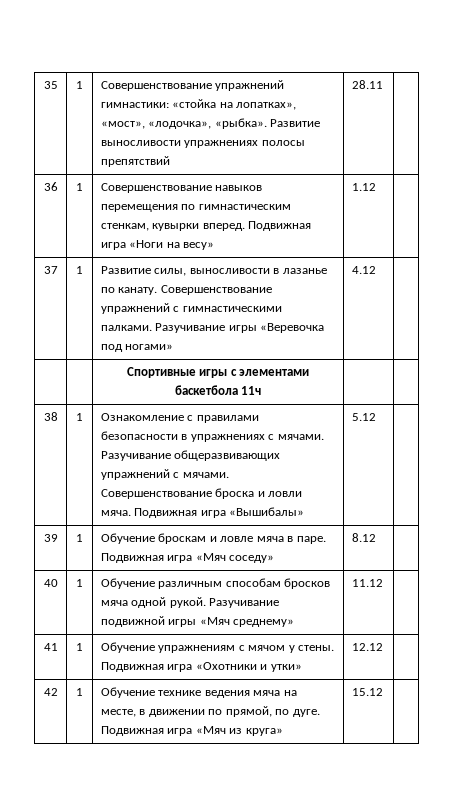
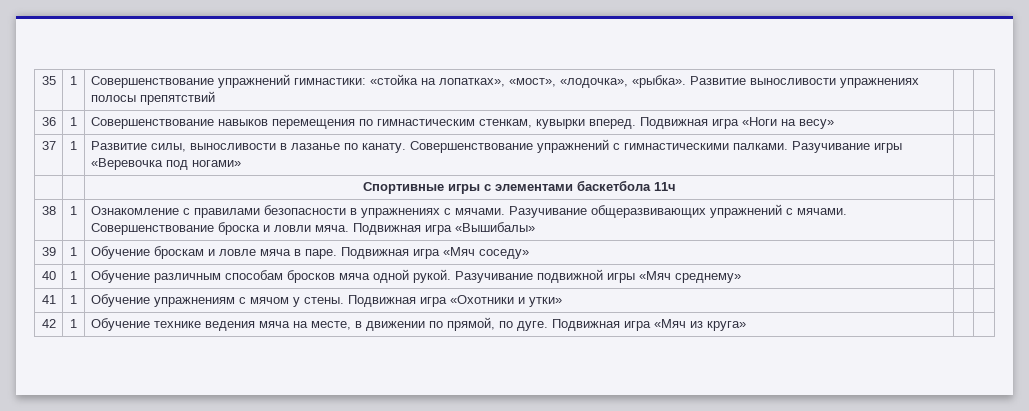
- 35 | 1 | Совершенствование упражнений гимнастики: «стойка на лопатках», «мост», «лодочка», «рыбка». Развитие выносливости упражнениях полосы препятствий | 28.11 |
+ 35 | 1 | Совершенствование упражнений гимнастики: «стойка на лопатках», «мост», «лодочка», «рыбка». Развитие выносливости упражнениях полосы препятствий | |
- 36 | 1 | Совершенствование навыков перемещения по гимнастическим стенкам, кувырки вперед. Подвижная игра «Ноги на весу» | 1.12 |
+ 36 | 1 | Совершенствование навыков перемещения по гимнастическим стенкам, кувырки вперед. Подвижная игра «Ноги на весу» | |
- 37 | 1 | Развитие силы, выносливости в лазанье по канату. Совершенствование упражнений с гимнастическими палками. Разучивание игры «Веревочка под ногами» | 4.12 |
+ 37 | 1 | Развитие силы, выносливости в лазанье по канату. Совершенствование упражнений с гимнастическими палками. Разучивание игры «Веревочка под ногами» | |
- 38 | 1 | Ознакомление с правилами безопасности в упражнениях с мячами. Разучивание общеразвивающих упражнений с мячами. Совершенствование броска и ловли мяча. Подвижная игра «Вышибалы» | 5.12 |
+ 38 | 1 | Ознакомление с правилами безопасности в упражнениях с мячами. Разучивание общеразвивающих упражнений с мячами. Совершенствование броска и ловли мяча. Подвижная игра «Вышибалы» | |
- 39 | 1 | Обучение броскам и ловле мяча в паре. Подвижная игра «Мяч соседу» | 8.12 |
+ 39 | 1 | Обучение броскам и ловле мяча в паре. Подвижная игра «Мяч соседу» | |
- 40 | 1 | Обучение различным способам бросков мяча одной рукой. Разучивание подвижной игры «Мяч среднему» | 11.12 |
+ 40 | 1 | Обучение различным способам бросков мяча одной рукой. Разучивание подвижной игры «Мяч среднему» | |
- 41 | 1 | Обучение упражнениям с мячом у стены. Подвижная игра «Охотники и утки» | 12.12 |
+ 41 | 1 | Обучение упражнениям с мячом у стены. Подвижная игра «Охотники и утки» | |
- 42 | 1 | Обучение технике ведения мяча на месте, в движении по прямой, по дуге. Подвижная игра «Мяч из круга» | 15.12 |
+ 42 | 1 | Обучение технике ведения мяча на месте, в движении по прямой, по дуге. Подвижная игра «Мяч из круга» | |

